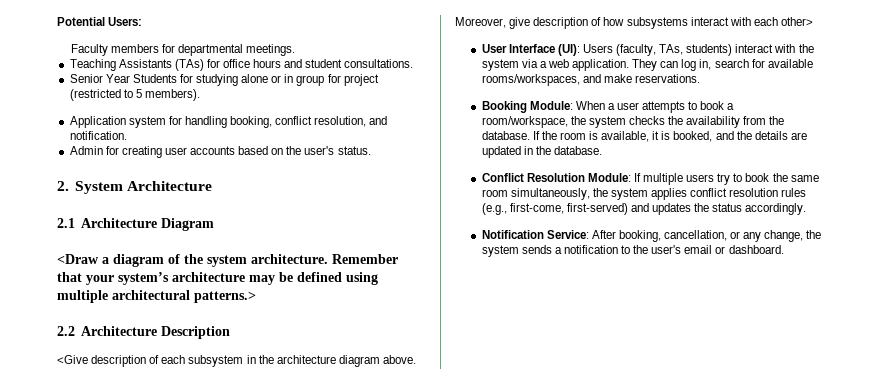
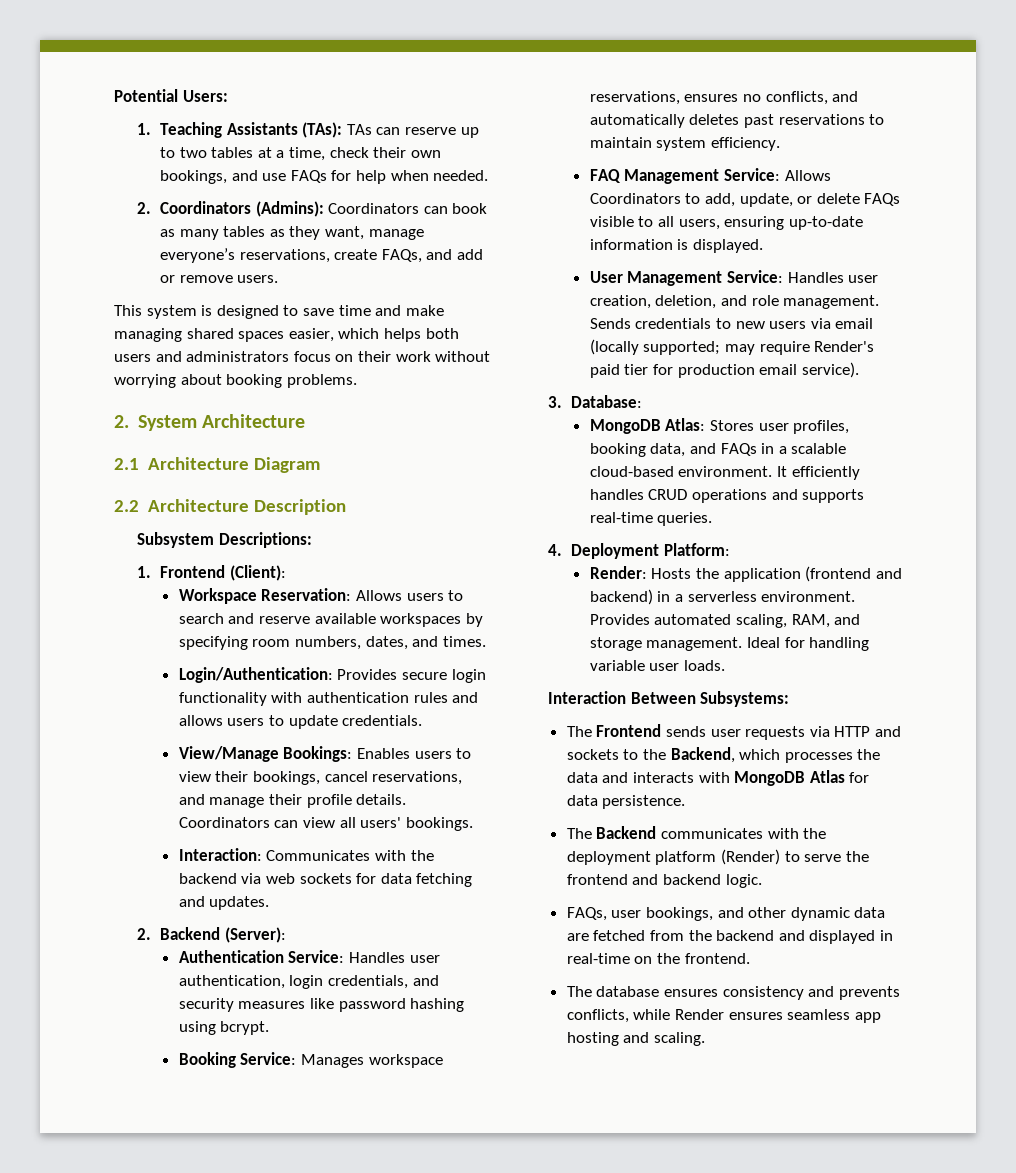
- Faculty members for departmental meetings.
- Teaching Assistants (TAs) for office hours and student consultations.
- Senior Year Students for studying alone or in group for project (restricted to 5 members).
- Application system for handling booking, conflict resolution, and notification.
- Admin for creating user accounts based on the user's status.
+ 1. Teaching Assistants (TAs): TAs can reserve up to two tables at a time, check their own bookings, and use FAQs for help when needed.
+ 2. Coordinators (Admins): Coordinators can book as many tables as they want, manage everyone’s reservations, create FAQs, and add or remove users.
+ This system is designed to save time and make managing shared spaces easier, which helps both users and administrators focus on their work without worrying about booking problems.
- <Draw a diagram of the system architecture. Remember that your system’s architecture may be defined using multiple architectural patterns.>
  2.2 Architecture Description
- <Give description of each subsystem in the architecture diagram above. Moreover, give description of how subsystems interact with each other>
- User Interface (UI): Users (faculty, TAs, students) interact with the system via a web application. They can log in, search for available rooms/workspaces, and make reservations.
- Booking Module: When a user attempts to book a room/workspace, the system checks the availability from the database. If the room is available, it is booked, and the details are updated in the database.
- Conflict Resolution Module: If multiple users try to book the same room simultaneously, the system applies conflict resolution rules (e.g., first-come, first-served) and updates the status accordingly.
- Notification Service: After booking, cancellation, or any change, the system sends a notification to the user's email or dashboard.
+ Subsystem Descriptions:
+ 1. Frontend (Client):
+ Workspace Reservation: Allows users to search and reserve available workspaces by specifying room numbers, dates, and times.
+ Login/Authentication: Provides secure login functionality with authentication rules and allows users to update credentials.
+ View/Manage Bookings: Enables users to view their bookings, cancel reservations, and manage their profile details. Coordinators can view all users' bookings.
+ Interaction: Communicates with the backend via web sockets for data fetching and updates.
+ 2. Backend (Server):
+ Authentication Service: Handles user authentication, login credentials, and security measures like password hashing using bcrypt.
+ Booking Service: Manages workspace reservations, ensures no conflicts, and automatically deletes past reservations to maintain system efficiency.
+ FAQ Management Service: Allows Coordinators to add, update, or delete FAQs visible to all users, ensuring up-to-date information is displayed.
+ User Management Service: Handles user creation, deletion, and role management. Sends credentials to new users via email (locally supported; may require Render's paid tier for production email service).
+ 3. Database:
+ MongoDB Atlas: Stores user profiles, booking data, and FAQs in a scalable cloud-based environment. It efficiently handles CRUD operations and supports real-time queries.
+ 4. Deployment Platform:
+ Render: Hosts the application (frontend and backend) in a serverless environment. Provides automated scaling, RAM, and storage management. Ideal for handling variable user loads.
+ Interaction Between Subsystems:
+ The Frontend sends user requests via HTTP and sockets to the Backend, which processes the data and interacts with MongoDB Atlas for data persistence.
+ The Backend communicates with the deployment platform (Render) to serve the frontend and backend logic.
+ FAQs, user bookings, and other dynamic data are fetched from the backend and displayed in real-time on the frontend.
+ The database ensures consistency and prevents conflicts, while Render ensures seamless app hosting and scaling.

